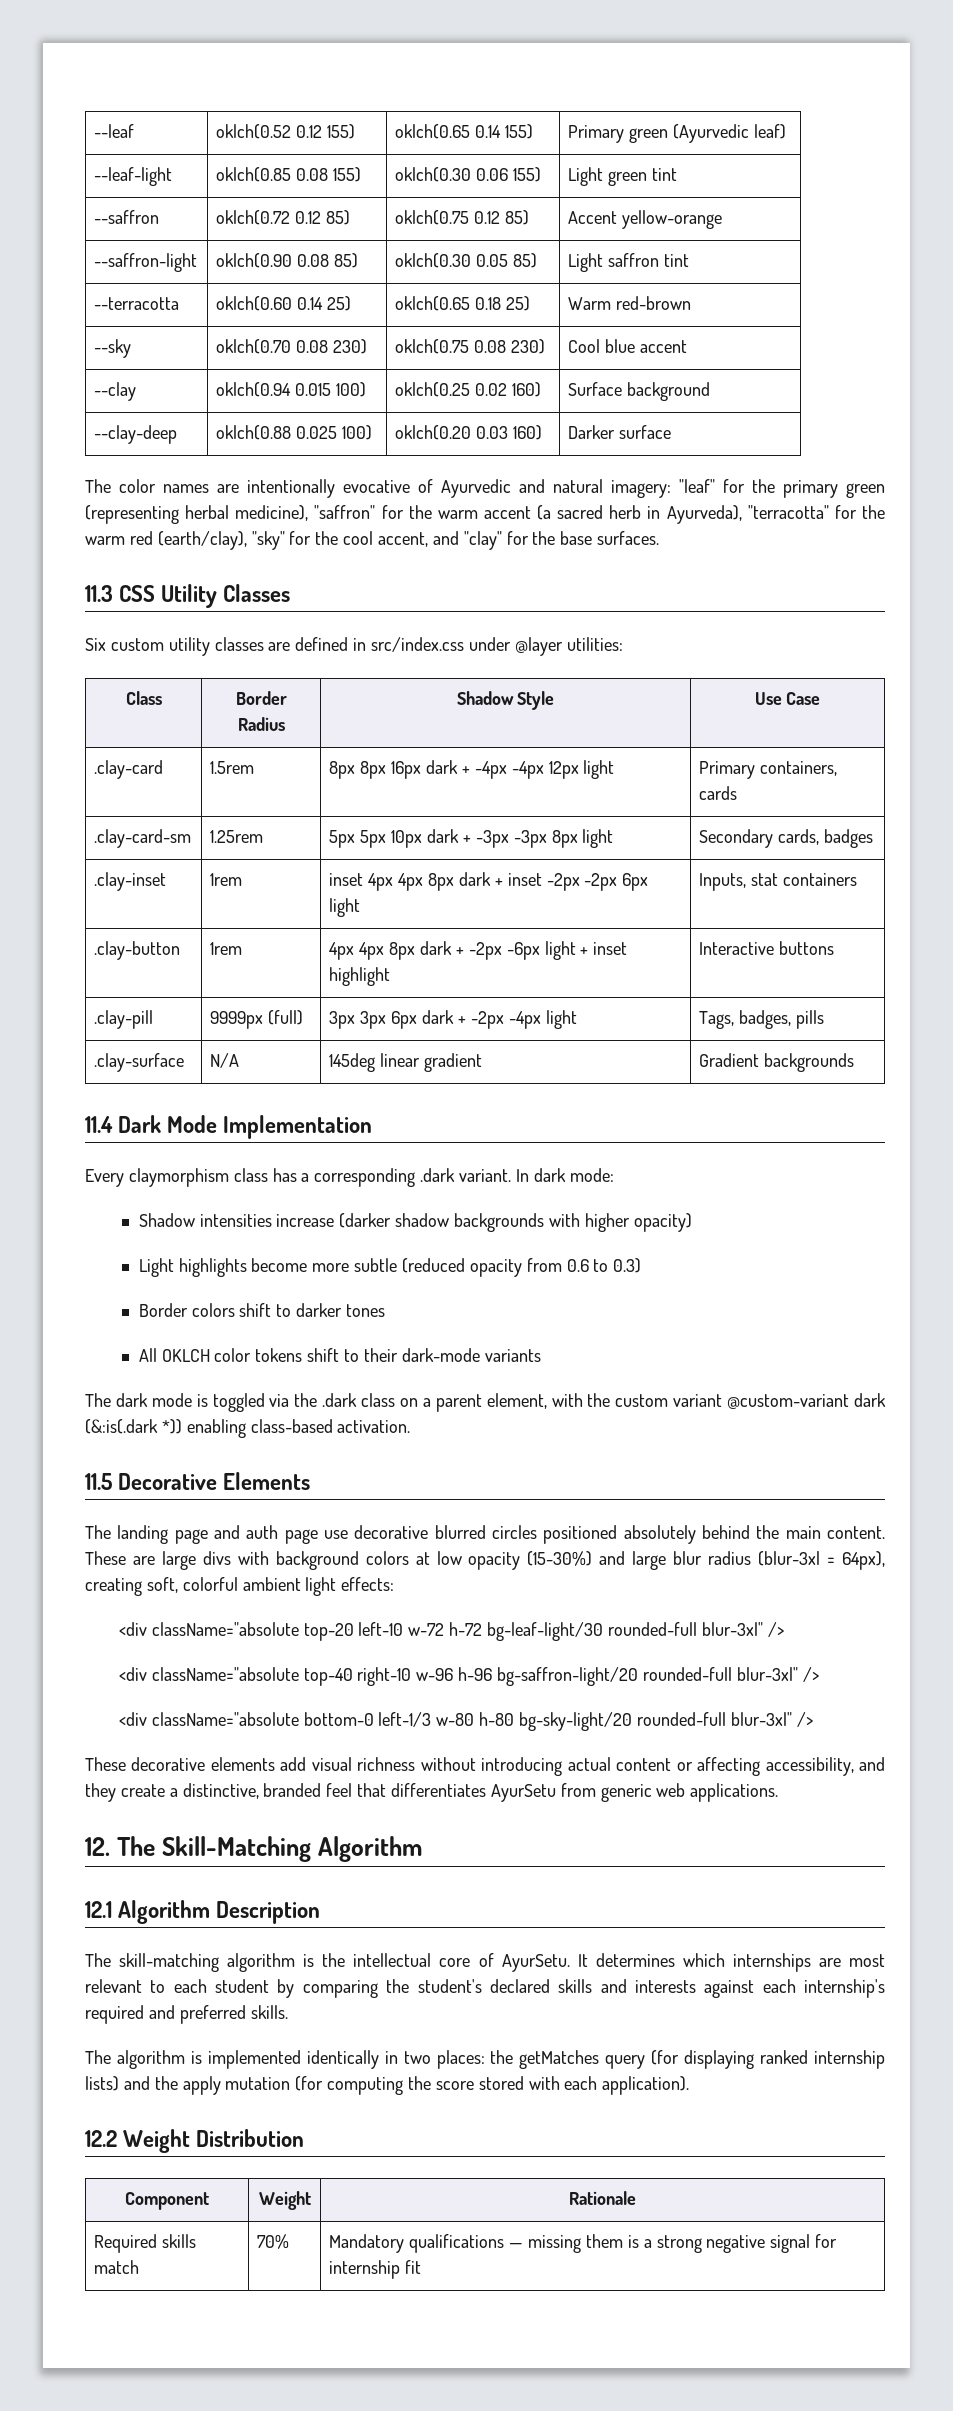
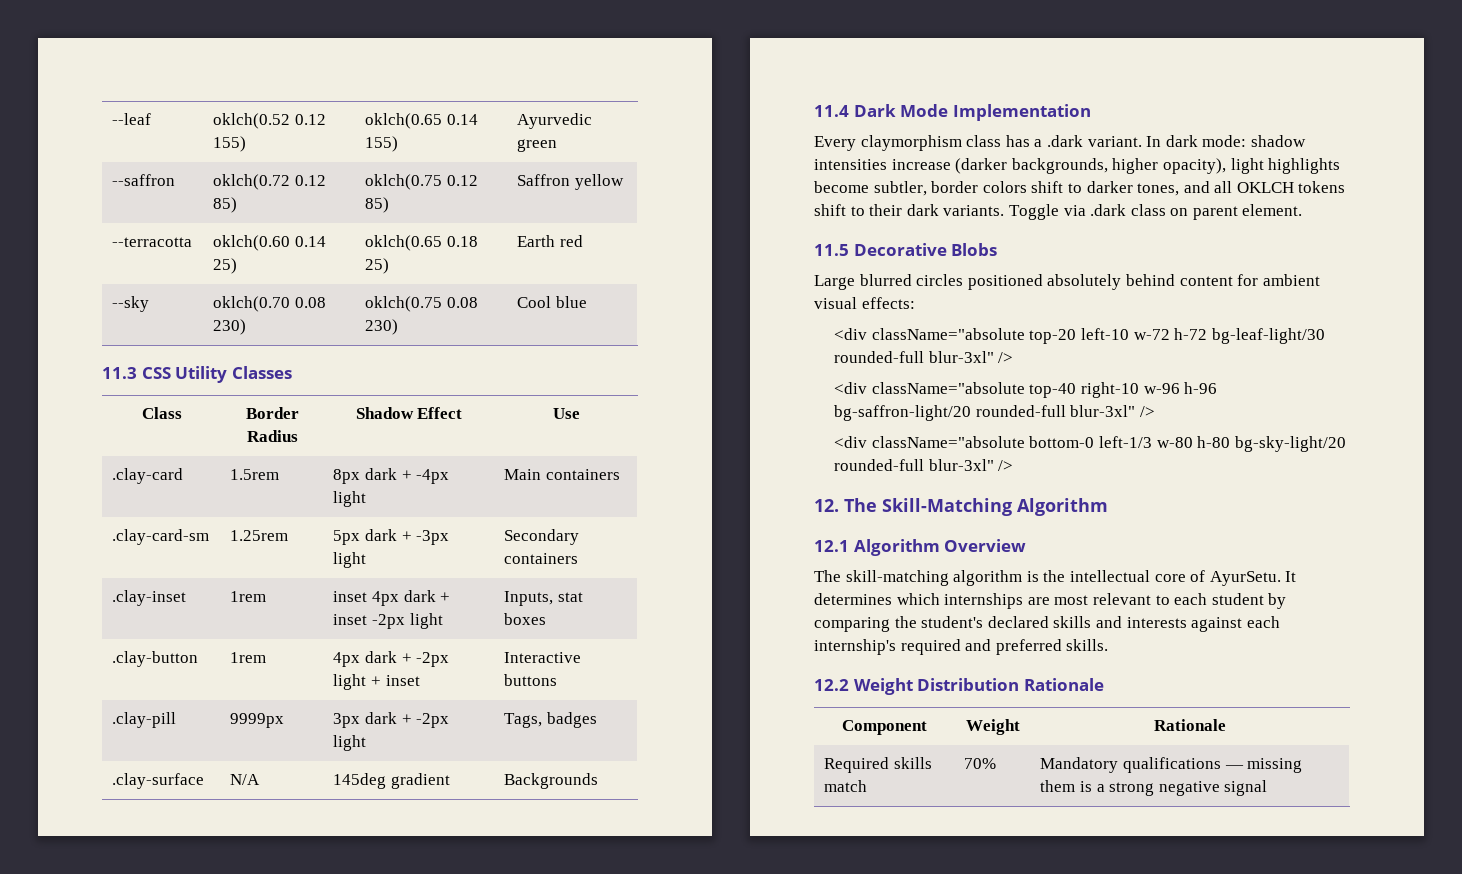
- --leaf | oklch(0.52 0.12 155) | oklch(0.65 0.14 155) | Primary green (Ayurvedic leaf)
- --leaf-light | oklch(0.85 0.08 155) | oklch(0.30 0.06 155) | Light green tint
+ --leaf | oklch(0.52 0.12 155) | oklch(0.65 0.14 155) | Ayurvedic green
- --saffron | oklch(0.72 0.12 85) | oklch(0.75 0.12 85) | Accent yellow-orange
- --saffron-light | oklch(0.90 0.08 85) | oklch(0.30 0.05 85) | Light saffron tint
+ --saffron | oklch(0.72 0.12 85) | oklch(0.75 0.12 85) | Saffron yellow
- --terracotta | oklch(0.60 0.14 25) | oklch(0.65 0.18 25) | Warm red-brown
+ --terracotta | oklch(0.60 0.14 25) | oklch(0.65 0.18 25) | Earth red
- --sky | oklch(0.70 0.08 230) | oklch(0.75 0.08 230) | Cool blue accent
- --clay | oklch(0.94 0.015 100) | oklch(0.25 0.02 160) | Surface background
- --clay-deep | oklch(0.88 0.025 100) | oklch(0.20 0.03 160) | Darker surface
- The color names are intentionally evocative of Ayurvedic and natural imagery: "leaf" for the primary green (representing herbal medicine), "saffron" for the warm accent (a sacred herb in Ayurveda), "terracotta" for the warm red (earth/clay), "sky" for the cool accent, and "clay" for the base surfaces.
+ --sky | oklch(0.70 0.08 230) | oklch(0.75 0.08 230) | Cool blue
  11.3 CSS Utility Classes
- Six custom utility classes are defined in src/index.css under @layer utilities:
- Class | Border Radius | Shadow Style | Use Case
+ Class | Border Radius | Shadow Effect | Use
- .clay-card | 1.5rem | 8px 8px 16px dark + -4px -4px 12px light | Primary containers, cards
+ .clay-card | 1.5rem | 8px dark + -4px light | Main containers
- .clay-card-sm | 1.25rem | 5px 5px 10px dark + -3px -3px 8px light | Secondary cards, badges
+ .clay-card-sm | 1.25rem | 5px dark + -3px light | Secondary containers
- .clay-inset | 1rem | inset 4px 4px 8px dark + inset -2px -2px 6px light | Inputs, stat containers
+ .clay-inset | 1rem | inset 4px dark + inset -2px light | Inputs, stat boxes
- .clay-button | 1rem | 4px 4px 8px dark + -2px -6px light + inset highlight | Interactive buttons
+ .clay-button | 1rem | 4px dark + -2px light + inset | Interactive buttons
- .clay-pill | 9999px (full) | 3px 3px 6px dark + -2px -4px light | Tags, badges, pills
+ .clay-pill | 9999px | 3px dark + -2px light | Tags, badges
- .clay-surface | N/A | 145deg linear gradient | Gradient backgrounds
+ .clay-surface | N/A | 145deg gradient | Backgrounds
- Every claymorphism class has a corresponding .dark variant.
+ Every claymorphism class has a .dark variant.
- In dark mode:
- Shadow intensities increase (darker shadow backgrounds with higher opacity)
- Light highlights become more subtle (reduced opacity from 0.6 to 0.3)
- Border colors shift to darker tones
- All OKLCH color tokens shift to their dark-mode variants
- The dark mode is toggled via the .dark class on a parent element, with the custom variant @custom-variant dark (&:is(.dark *)) enabling class-based activation.
- 11.5 Decorative Elements
- The landing page and auth page use decorative blurred circles positioned absolutely behind the main content. These are large divs with background colors at low opacity (15-30%) and large blur radius (blur-3xl = 64px), creating soft, colorful ambient light effects:
+ In dark mode: shadow intensities increase (darker backgrounds, higher opacity), light highlights become subtler, border colors shift to darker tones, and all OKLCH tokens shift to their dark variants. Toggle via .dark class on parent element.
+ 11.5 Decorative Blobs
+ Large blurred circles positioned absolutely behind content for ambient visual effects:
- These decorative elements add visual richness without introducing actual content or affecting accessibility, and they create a distinctive, branded feel that differentiates AyurSetu from generic web applications.
- 12.1 Algorithm Description
+ 12.1 Algorithm Overview
- The algorithm is implemented identically in two places: the getMatches query (for displaying ranked internship lists) and the apply mutation (for computing the score stored with each application).
- 12.2 Weight Distribution
+ 12.2 Weight Distribution Rationale
- Required skills match | 70% | Mandatory qualifications — missing them is a strong negative signal for internship fit
+ Required skills match | 70% | Mandatory qualifications — missing them is a strong negative signal

